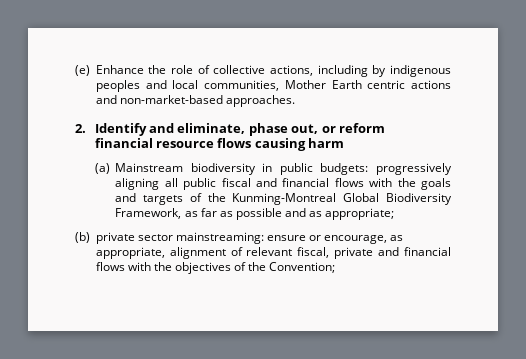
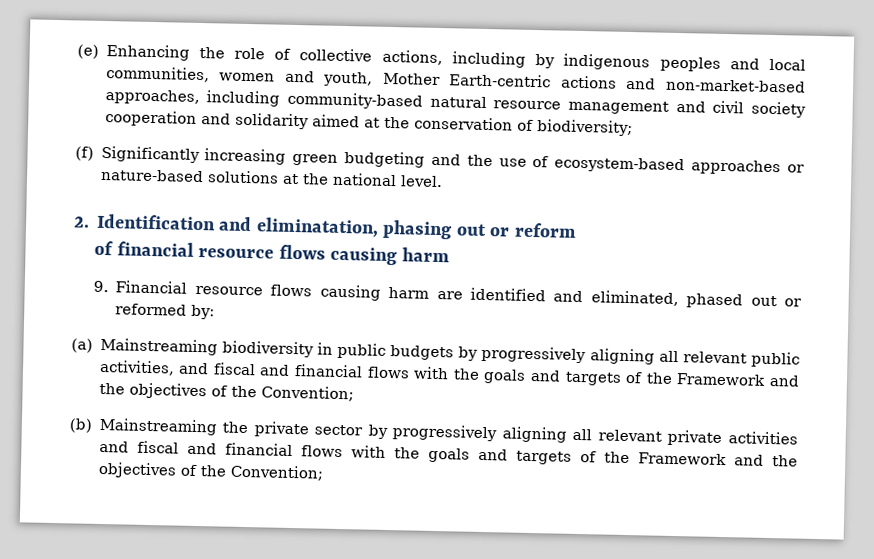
- (e) Enhance the role of collective actions, including by indigenous peoples and local communities, Mother Earth centric actions and non-market-based approaches.
- 2. Identify and eliminate, phase out, or reform
+ (e) Enhancing the role of collective actions, including by indigenous peoples and local communities, women and youth, Mother Earth-centric actions and non-market-based approaches, including community-based natural resource management and civil society cooperation and solidarity aimed at the conservation of biodiversity;
+ (f) Significantly increasing green budgeting and the use of ecosystem-based approaches or nature-based solutions at the national level.
+ 2. Identification and eliminatation, phasing out or reform
- financial resource flows causing harm
+ of financial resource flows causing harm
- (a) Mainstream biodiversity in public budgets: progressively aligning all public fiscal and financial flows with the goals and targets of the Kunming-Montreal Global Biodiversity Framework, as far as possible and as appropriate;
- (b) private sector mainstreaming: ensure or encourage, as appropriate, alignment of relevant fiscal, private and financial flows with the objectives of the Convention;
+ 9. Financial resource flows causing harm are identified and eliminated, phased out or reformed by:
+ (a) Mainstreaming biodiversity in public budgets by progressively aligning all relevant public activities, and fiscal and financial flows with the goals and targets of the Framework and the objectives of the Convention;
+ (b) Mainstreaming the private sector by progressively aligning all relevant private activities and fiscal and financial flows with the goals and targets of the Framework and the objectives of the Convention;

